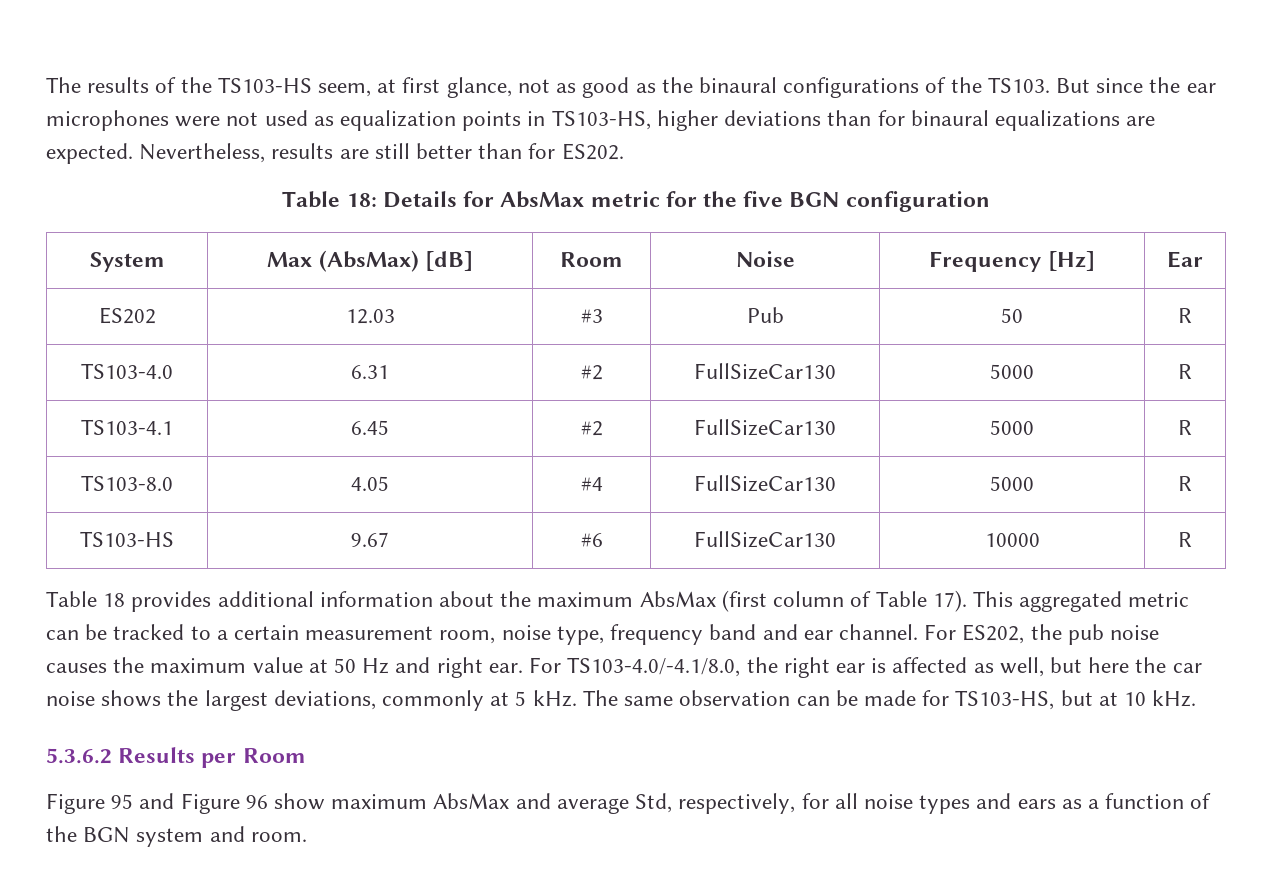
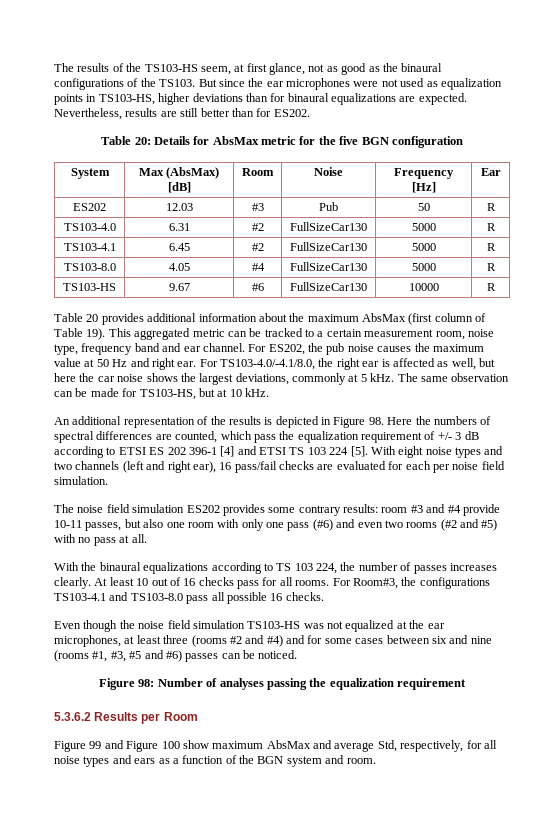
- Table 18: Details for AbsMax metric for the five BGN configuration
+ Table 20: Details for AbsMax metric for the five BGN configuration
- Table 18 provides additional information about the maximum AbsMax (first column of Table 17).
+ Table 20 provides additional information about the maximum AbsMax (first column of Table 19).
+ An additional representation of the results is depicted in Figure 98. Here the numbers of spectral differences are counted, which pass the equalization requirement of +/- 3 dB according to ETSI ES 202 396-1 [4] and ETSI TS 103 224 [5]. With eight noise types and two channels (left and right ear), 16 pass/fail checks are evaluated for each per noise field simulation.
+ The noise field simulation ES202 provides some contrary results: room #3 and #4 provide 10-11 passes, but also one room with only one pass (#6) and even two rooms (#2 and #5) with no pass at all.
+ With the binaural equalizations according to TS 103 224, the number of passes increases clearly. At least 10 out of 16 checks pass for all rooms. For Room#3, the configurations TS103-4.1 and TS103-8.0 pass all possible 16 checks.
+ Even though the noise field simulation TS103-HS was not equalized at the ear microphones, at least three (rooms #2 and #4) and for some cases between six and nine (rooms #1, #3, #5 and #6) passes can be noticed.
+ Figure 98: Number of analyses passing the equalization requirement
- Figure 95 and Figure 96 show maximum AbsMax and average Std, respectively, for all noise types and ears as a function of the BGN system and room.
+ Figure 99 and Figure 100 show maximum AbsMax and average Std, respectively, for all noise types and ears as a function of the BGN system and room.

